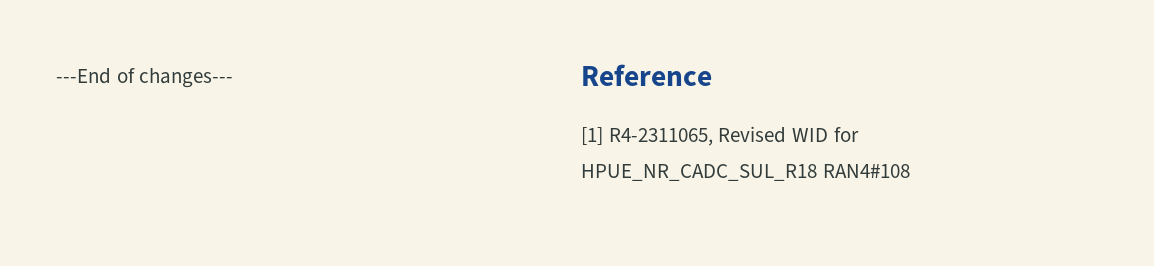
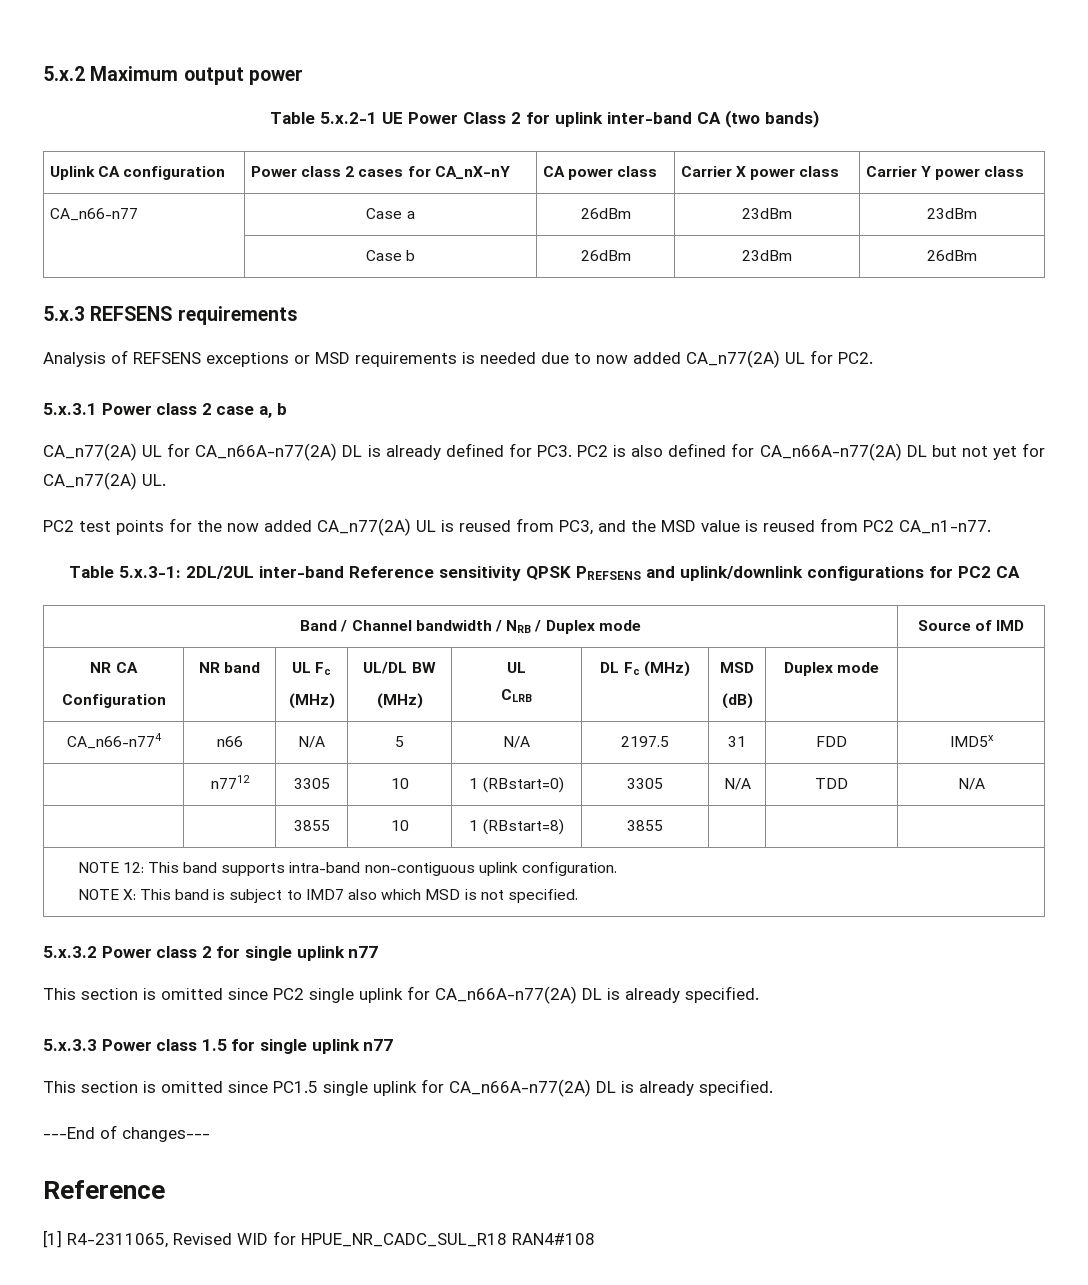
+ 5.x.2 Maximum output power
+ Table 5.x.2-1 UE Power Class 2 for uplink inter-band CA (two bands)
+ Uplink CA configuration | Power class 2 cases for CA_nX-nY | CA power class | Carrier X power class | Carrier Y power class
+ CA_n66-n77 | Case a | 26dBm | 23dBm | 23dBm
+ | Case b | 26dBm | 23dBm | 26dBm
+ 5.x.3 REFSENS requirements
+ Analysis of REFSENS exceptions or MSD requirements is needed due to now added CA_n77(2A) UL for PC2.
+ 5.x.3.1 Power class 2 case a, b
+ CA_n77(2A) UL for CA_n66A-n77(2A) DL is already defined for PC3. PC2 is also defined for CA_n66A-n77(2A) DL but not yet for CA_n77(2A) UL.
+ PC2 test points for the now added CA_n77(2A) UL is reused from PC3, and the MSD value is reused from PC2 CA_n1-n77.
+ Table 5.x.3-1: 2DL/2UL inter-band Reference sensitivity QPSK PREFSENS and uplink/downlink configurations for PC2 CA
+ Band / Channel bandwidth / NRB / Duplex mode | Source of IMD
+ NR CA
+ Configuration | NR band | UL Fc
+ (MHz) | UL/DL BW
+ (MHz) | UL
+ CLRB | DL Fc (MHz) | MSD
+ (dB) | Duplex mode |
+ CA_n66-n774 | n66 | N/A | 5 | N/A | 2197.5 | 31 | FDD | IMD5x
+ | n7712 | 3305 | 10 | 1 (RBstart=0) | 3305 | N/A | TDD | N/A
+ | | 3855 | 10 | 1 (RBstart=8) | 3855 | | |
+ NOTE 12: This band supports intra-band non-contiguous uplink configuration.
+ NOTE X: This band is subject to IMD7 also which MSD is not specified.
+ 5.x.3.2 Power class 2 for single uplink n77
+ This section is omitted since PC2 single uplink for CA_n66A-n77(2A) DL is already specified.
+ 5.x.3.3 Power class 1.5 for single uplink n77
+ This section is omitted since PC1.5 single uplink for CA_n66A-n77(2A) DL is already specified.

